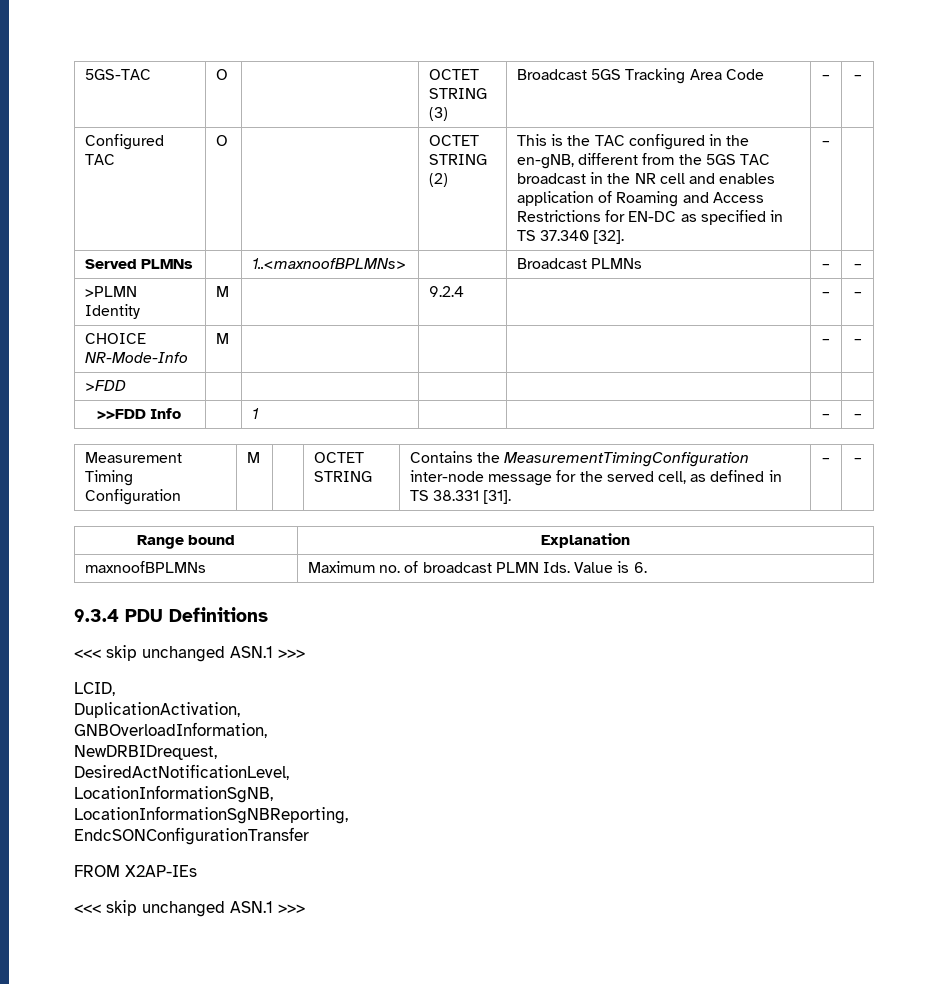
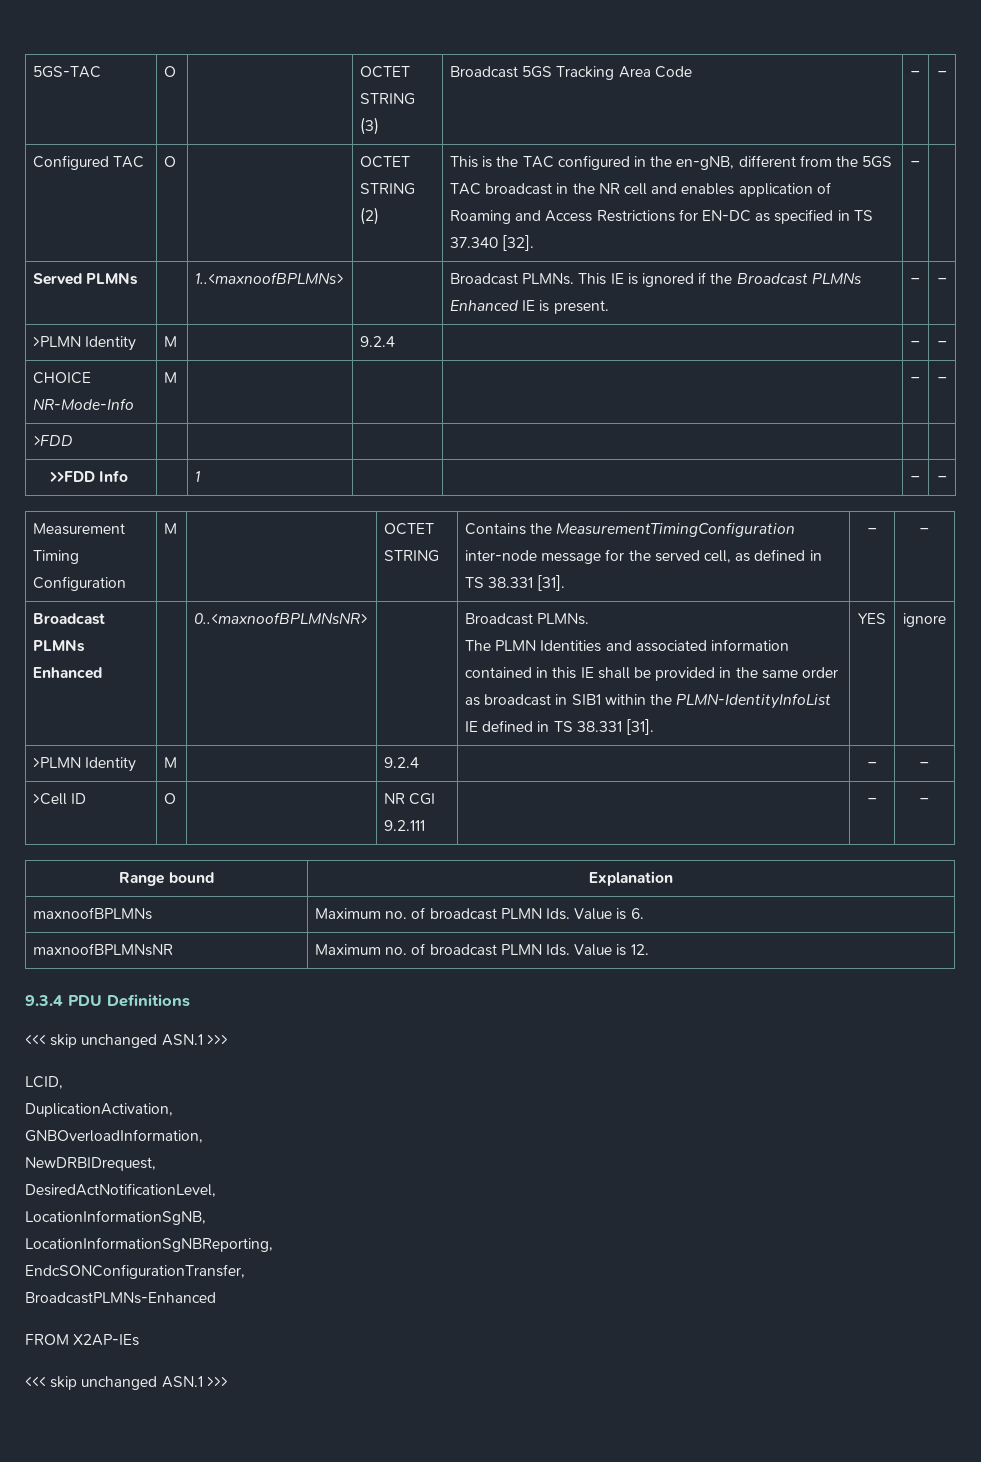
- Served PLMNs | | 1..<maxnoofBPLMNs> | | Broadcast PLMNs | – | –
+ Served PLMNs | | 1..<maxnoofBPLMNs> | | Broadcast PLMNs. This IE is ignored if the Broadcast PLMNs Enhanced IE is present. | – | –
+ Broadcast PLMNs Enhanced | | 0..<maxnoofBPLMNsNR> | | Broadcast PLMNs.
+ The PLMN Identities and associated information contained in this IE shall be provided in the same order as broadcast in SIB1 within the PLMN-IdentityInfoList IE defined in TS 38.331 [31]. | YES | ignore
+ >PLMN Identity | M | | 9.2.4 | | – | –
+ >Cell ID | O | | NR CGI 9.2.111 | | – | –
+ maxnoofBPLMNsNR | Maximum no. of broadcast PLMN Ids. Value is 12.
- EndcSONConfigurationTransfer
+ EndcSONConfigurationTransfer,
+ BroadcastPLMNs-Enhanced

